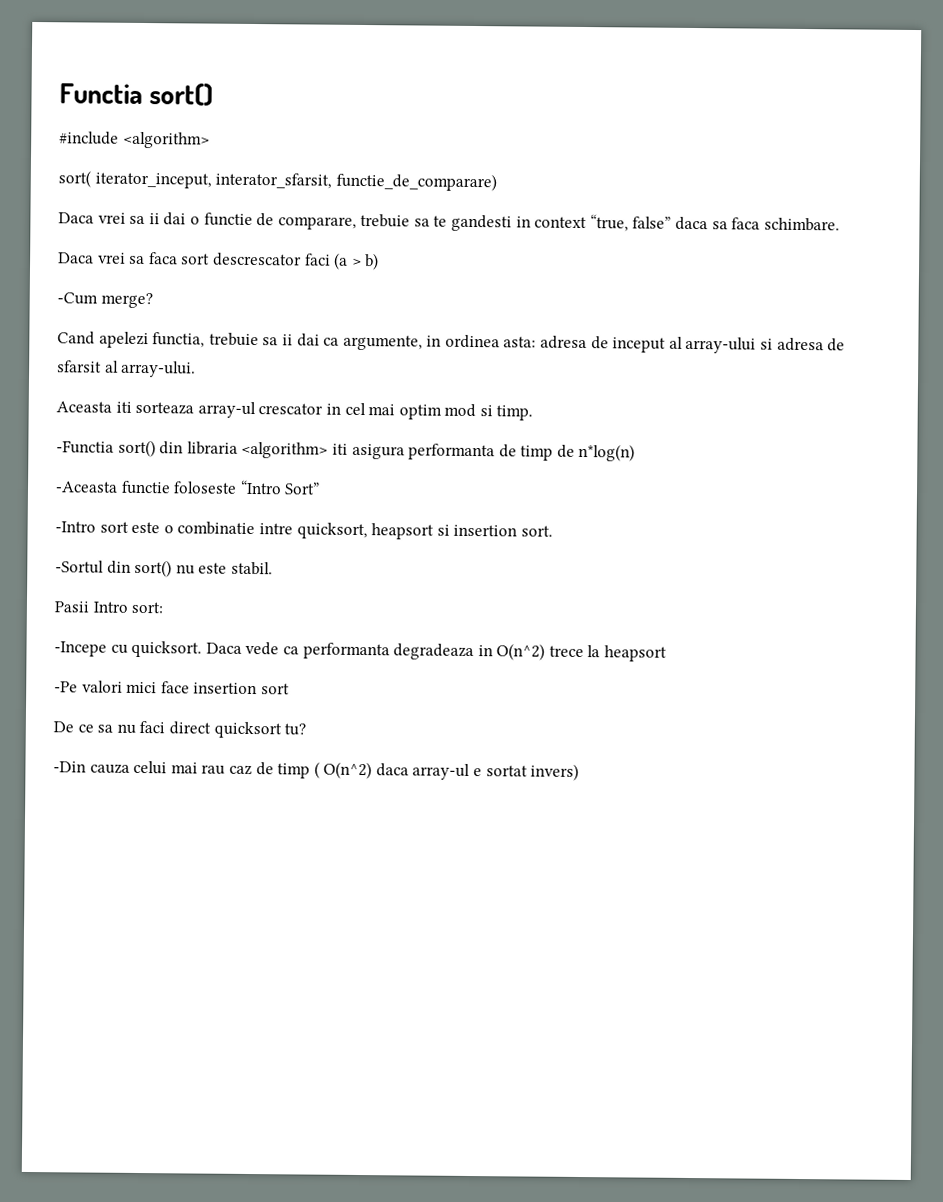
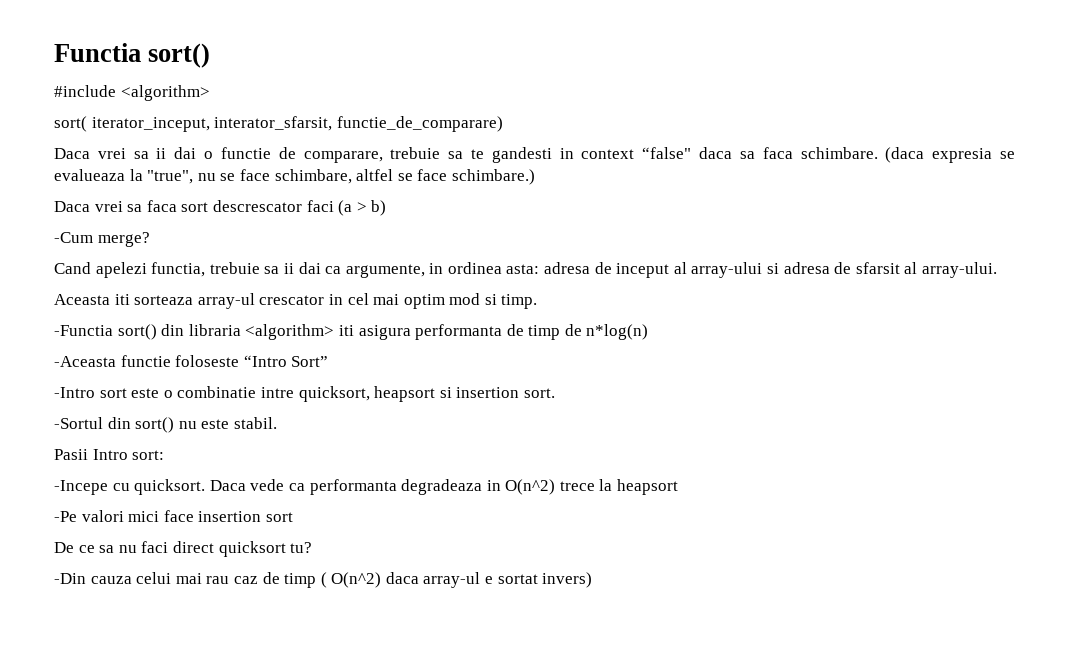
- Daca vrei sa ii dai o functie de comparare, trebuie sa te gandesti in context “true, false” daca sa faca schimbare.
+ Daca vrei sa ii dai o functie de comparare, trebuie sa te gandesti in context “false" daca sa faca schimbare. (daca expresia se evalueaza la "true", nu se face schimbare, altfel se face schimbare.)

